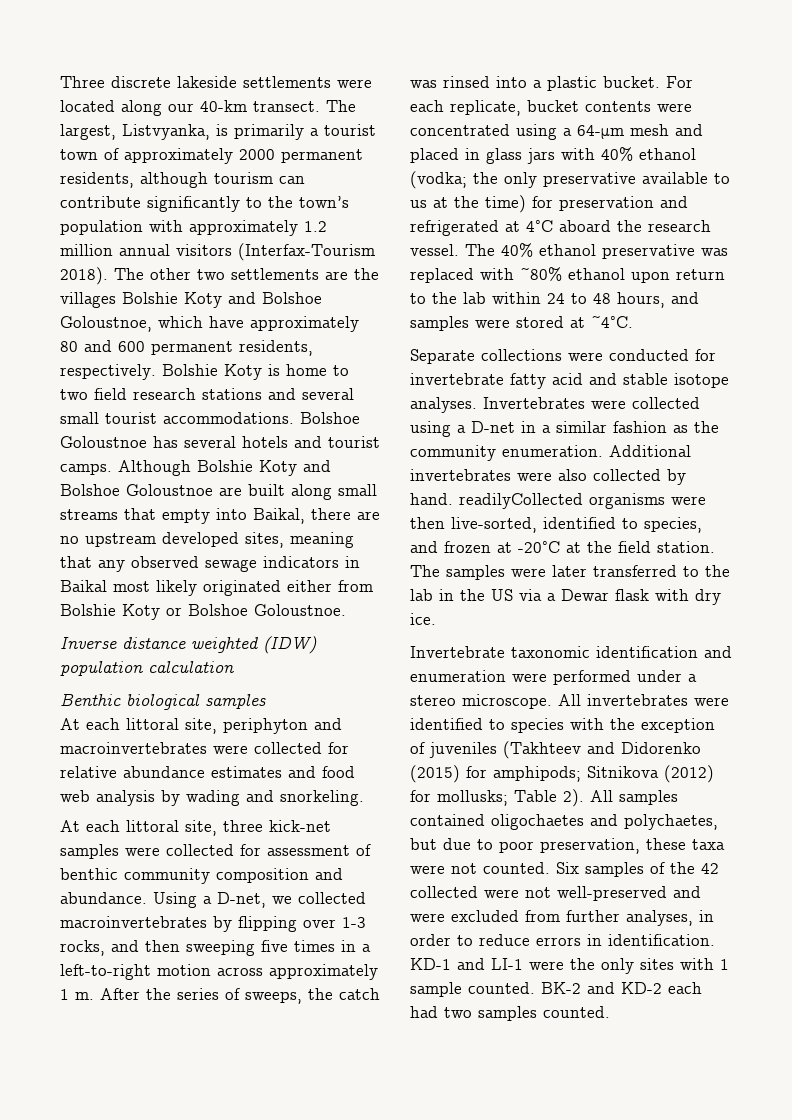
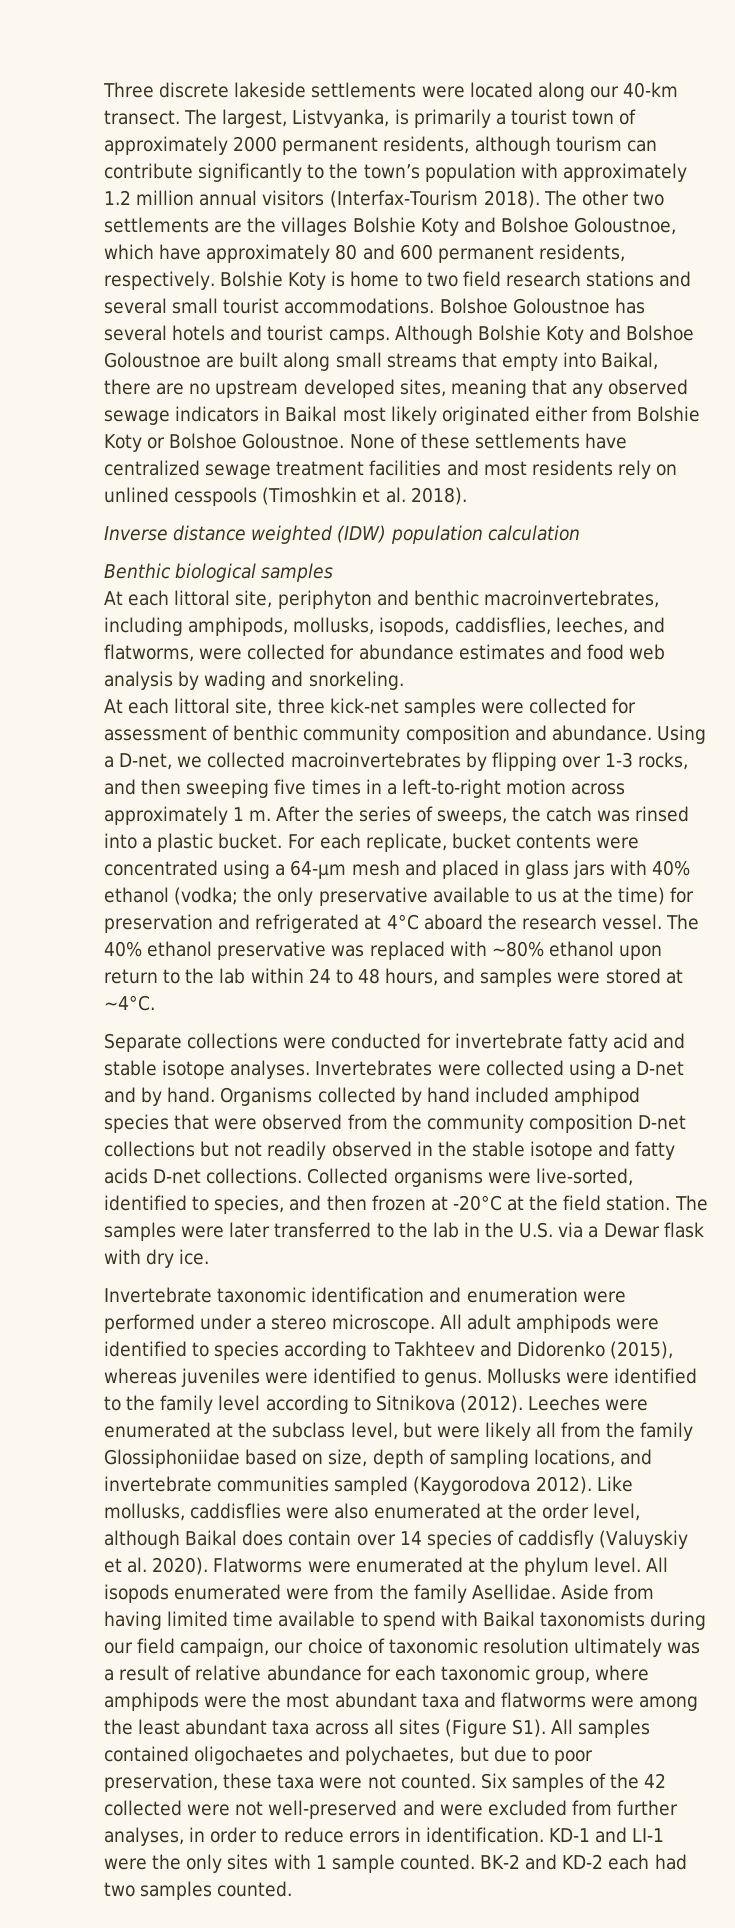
+ None of these settlements have centralized sewage treatment facilities and most residents rely on unlined cesspools (Timoshkin et al. 2018).
- At each littoral site, periphyton and macroinvertebrates were collected for relative abundance estimates and food web analysis by wading and snorkeling.
+ At each littoral site, periphyton and benthic macroinvertebrates, including amphipods, mollusks, isopods, caddisflies, leeches, and flatworms, were collected for abundance estimates and food web analysis by wading and snorkeling.
- Invertebrates were collected using a D-net in a similar fashion as the community enumeration. Additional invertebrates were also collected by hand. readilyCollected organisms were then live-sorted, identified to species, and frozen at -20°C at the field station.
+ Invertebrates were collected using a D-net and by hand. Organisms collected by hand included amphipod species that were observed from the community composition D-net collections but not readily observed in the stable isotope and fatty acids D-net collections. Collected organisms were live-sorted, identified to species, and then frozen at -20°C at the field station.
- The samples were later transferred to the lab in the US via a Dewar flask with dry ice.
+ The samples were later transferred to the lab in the U.S. via a Dewar flask with dry ice.
- All invertebrates were identified to species with the exception of juveniles (Takhteev and Didorenko (2015) for amphipods; Sitnikova (2012) for mollusks; Table 2). All samples contained oligochaetes and polychaetes, but due to poor preservation, these taxa were not counted.
+ All adult amphipods were identified to species according to Takhteev and Didorenko (2015), whereas juveniles were identified to genus. Mollusks were identified to the family level according to Sitnikova (2012). Leeches were enumerated at the subclass level, but were likely all from the family Glossiphoniidae based on size, depth of sampling locations, and invertebrate communities sampled (Kaygorodova 2012). Like mollusks, caddisflies were also enumerated at the order level, although Baikal does contain over 14 species of caddisfly (Valuyskiy et al. 2020). Flatworms were enumerated at the phylum level. All isopods enumerated were from the family Asellidae. Aside from having limited time available to spend with Baikal taxonomists during our field campaign, our choice of taxonomic resolution ultimately was a result of relative abundance for each taxonomic group, where amphipods were the most abundant taxa and flatworms were among the least abundant taxa across all sites (Figure S1). All samples contained oligochaetes and polychaetes, but due to poor preservation, these taxa were not counted.

